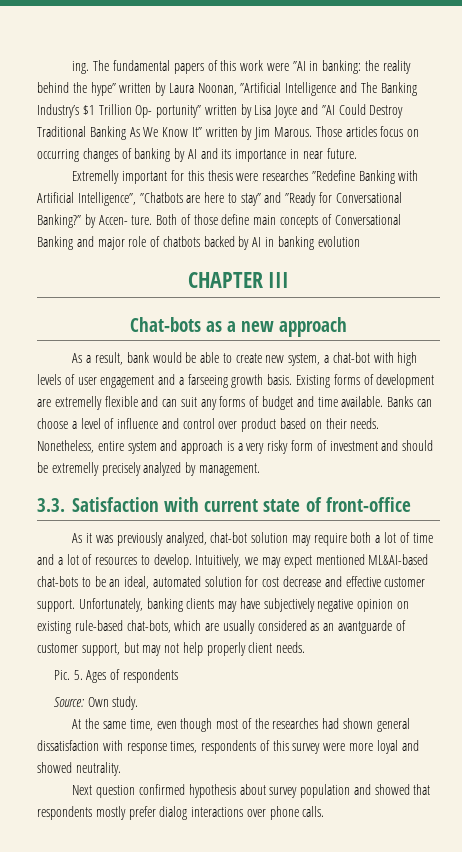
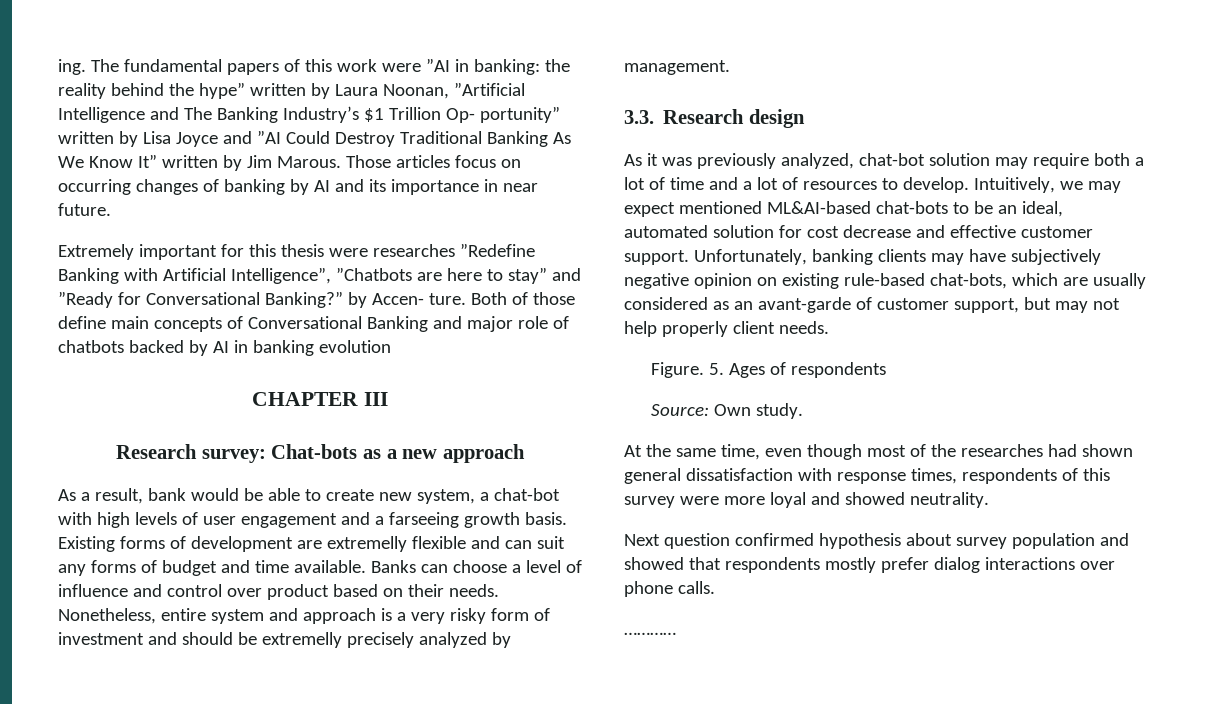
- Extremelly important for this thesis were researches ”Redefine Banking with Artificial Intelligence”, ”Chatbots are here to stay” and ”Ready for Conversational Banking?” by Accen- ture.
+ Extremely important for this thesis were researches ”Redefine Banking with Artificial Intelligence”, ”Chatbots are here to stay” and ”Ready for Conversational Banking?” by Accen- ture.
- Chat-bots as a new approach
+ Research survey: Chat-bots as a new approach
- 3.3. Satisfaction with current state of front-office
+ 3.3. Research design
- Unfortunately, banking clients may have subjectively negative opinion on existing rule-based chat-bots, which are usually considered as an avantguarde of customer support, but may not help properly client needs.
+ Unfortunately, banking clients may have subjectively negative opinion on existing rule-based chat-bots, which are usually considered as an avant-garde of customer support, but may not help properly client needs.
- Pic. 5. Ages of respondents
+ Figure. 5. Ages of respondents
+ …………

